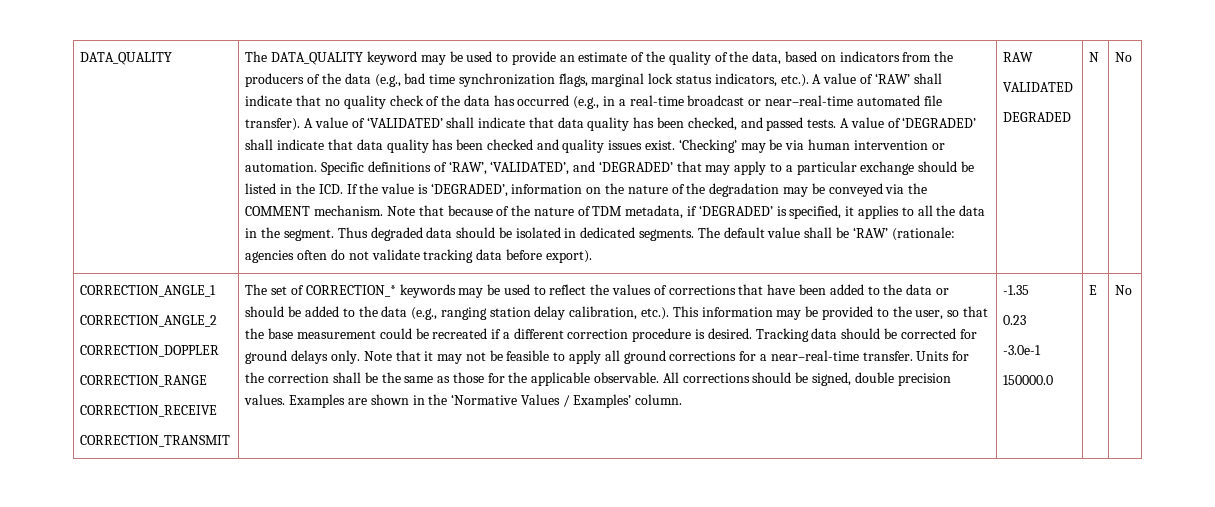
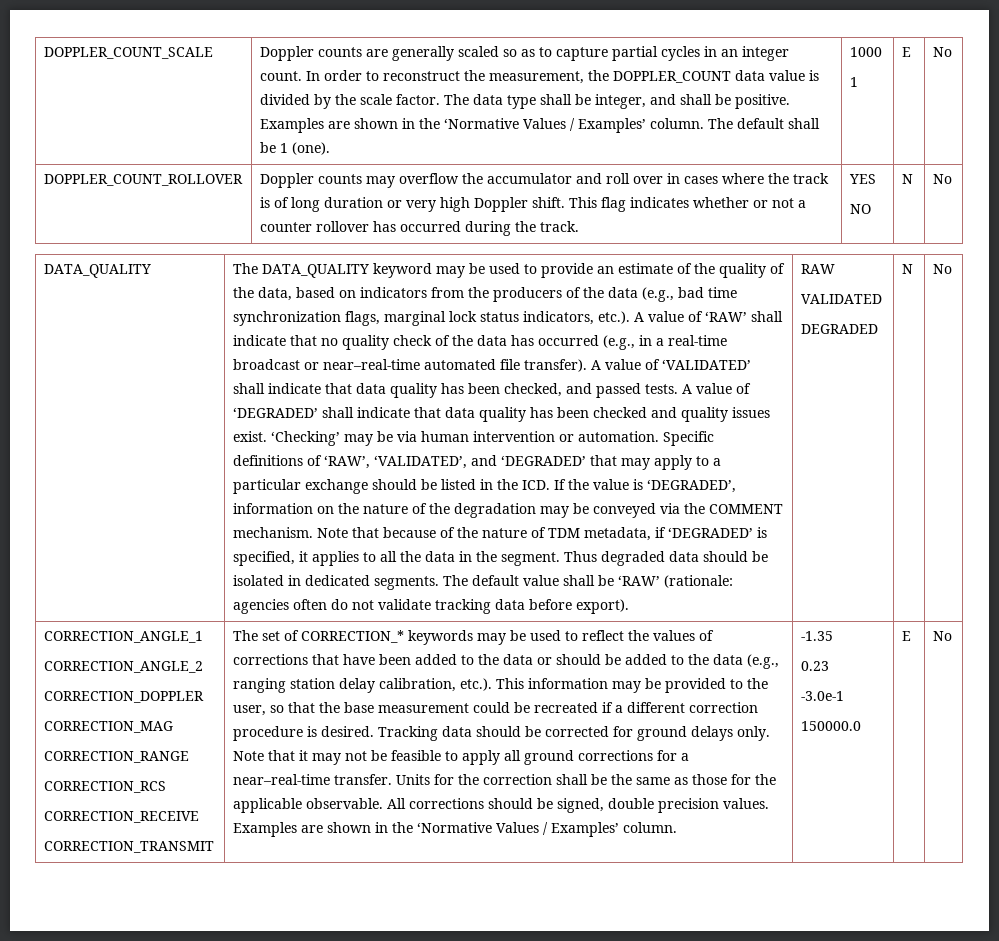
+ DOPPLER_COUNT_SCALE | Doppler counts are generally scaled so as to capture partial cycles in an integer count. In order to reconstruct the measurement, the DOPPLER_COUNT data value is divided by the scale factor. The data type shall be integer, and shall be positive. Examples are shown in the ‘Normative Values / Examples’ column. The default shall be 1 (one). | 1000
+ 1 | E | No
+ DOPPLER_COUNT_ROLLOVER | Doppler counts may overflow the accumulator and roll over in cases where the track is of long duration or very high Doppler shift. This flag indicates whether or not a counter rollover has occurred during the track. | YES
+ NO | N | No
+ CORRECTION_MAG
+ CORRECTION_RCS

